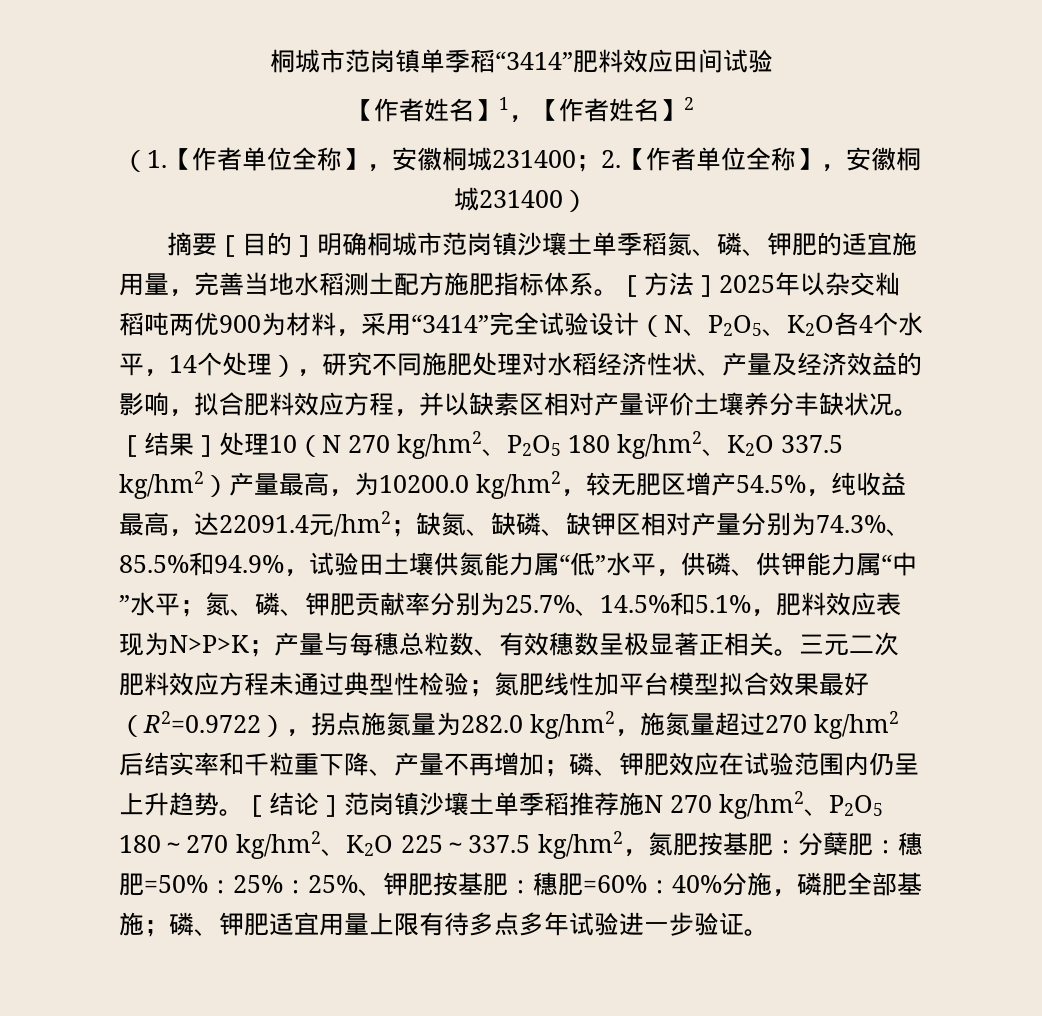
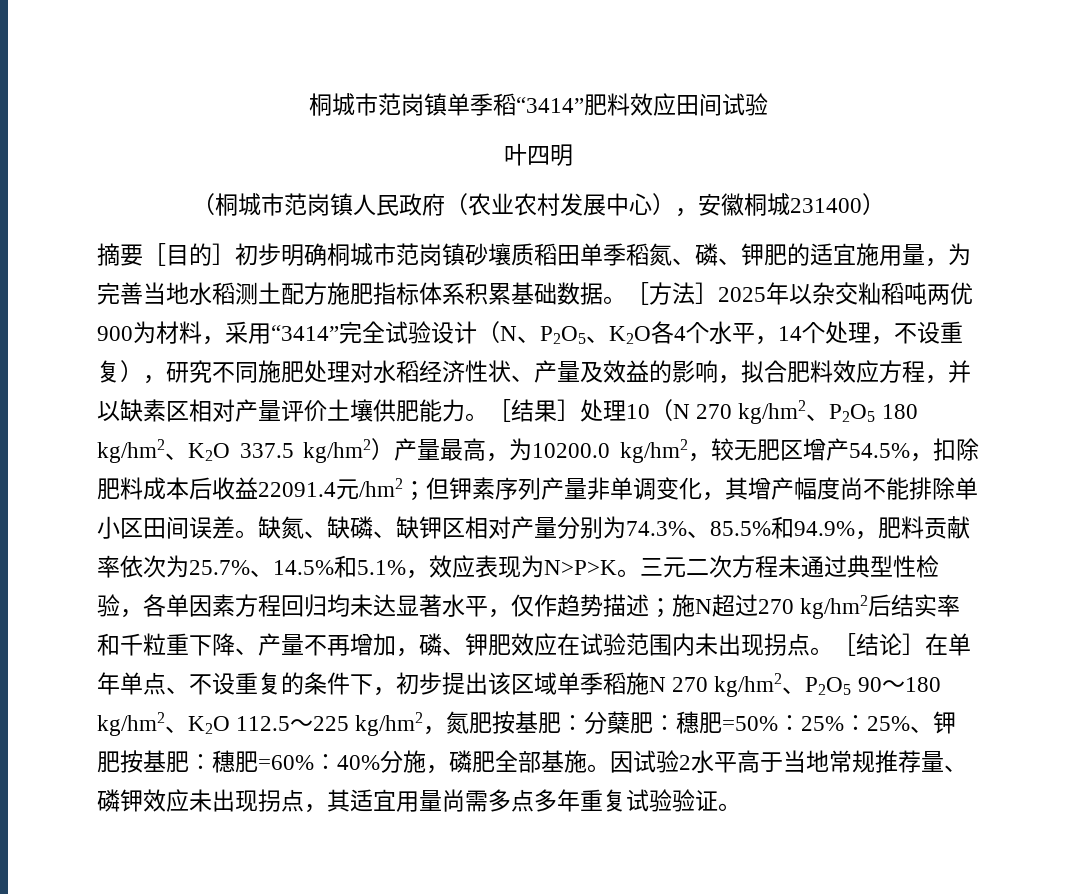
- 【作者姓名】1，【作者姓名】2
- （1.【作者单位全称】，安徽桐城231400；2.【作者单位全称】，安徽桐城231400）
+ 叶四明
+ （桐城市范岗镇人民政府（农业农村发展中心），安徽桐城231400）
- 摘要［目的］明确桐城市范岗镇沙壤土单季稻氮、磷、钾肥的适宜施用量，完善当地水稻测土配方施肥指标体系。
+ 摘要［目的］初步明确桐城市范岗镇砂壤质稻田单季稻氮、磷、钾肥的适宜施用量，为完善当地水稻测土配方施肥指标体系积累基础数据。
- ［方法］2025年以杂交籼稻吨两优900为材料，采用“3414”完全试验设计（N、P2O5、K2O各4个水平，14个处理），研究不同施肥处理对水稻经济性状、产量及经济效益的影响，拟合肥料效应方程，并以缺素区相对产量评价土壤养分丰缺状况。
+ ［方法］2025年以杂交籼稻吨两优900为材料，采用“3414”完全试验设计（N、P2O5、K2O各4个水平，14个处理，不设重复），研究不同施肥处理对水稻经济性状、产量及效益的影响，拟合肥料效应方程，并以缺素区相对产量评价土壤供肥能力。
- ［结果］处理10（N 270 kg/hm2、P2O5 180 kg/hm2、K2O 337.5 kg/hm2）产量最高，为10200.0 kg/hm2，较无肥区增产54.5%，纯收益最高，达22091.4元/hm2；缺氮、缺磷、缺钾区相对产量分别为74.3%、85.5%和94.9%，试验田土壤供氮能力属“低”水平，供磷、供钾能力属“中”水平；氮、磷、钾肥贡献率分别为25.7%、14.5%和5.1%，肥料效应表现为N>P>K；产量与每穗总粒数、有效穗数呈极显著正相关。
+ ［结果］处理10（N 270 kg/hm2、P2O5 180 kg/hm2、K2O 337.5 kg/hm2）产量最高，为10200.0 kg/hm2，较无肥区增产54.5%，扣除肥料成本后收益22091.4元/hm2；但钾素序列产量非单调变化，其增产幅度尚不能排除单小区田间误差。缺氮、缺磷、缺钾区相对产量分别为74.3%、85.5%和94.9%，肥料贡献率依次为25.7%、14.5%和5.1%，效应表现为N>P>K。
- 三元二次肥料效应方程未通过典型性检验；氮肥线性加平台模型拟合效果最好（R2=0.9722），拐点施氮量为282.0 kg/hm2，施氮量超过270 kg/hm2后结实率和千粒重下降、产量不再增加；磷、钾肥效应在试验范围内仍呈上升趋势。［结论］范岗镇沙壤土单季稻推荐施N 270 kg/hm2、P2O5 180～270 kg/hm2、K2O 225～337.5 kg/hm2，氮肥按基肥∶分蘖肥∶穗肥=50%∶25%∶25%、钾肥按基肥∶穗肥=60%∶40%分施，磷肥全部基施；磷、钾肥适宜用量上限有待多点多年试验进一步验证。
+ 三元二次方程未通过典型性检验，各单因素方程回归均未达显著水平，仅作趋势描述；施N超过270 kg/hm2后结实率和千粒重下降、产量不再增加，磷、钾肥效应在试验范围内未出现拐点。［结论］在单年单点、不设重复的条件下，初步提出该区域单季稻施N 270 kg/hm2、P2O5 90～180 kg/hm2、K2O 112.5～225 kg/hm2，氮肥按基肥∶分蘖肥∶穗肥=50%∶25%∶25%、钾肥按基肥∶穗肥=60%∶40%分施，磷肥全部基施。因试验2水平高于当地常规推荐量、磷钾效应未出现拐点，其适宜用量尚需多点多年重复试验验证。

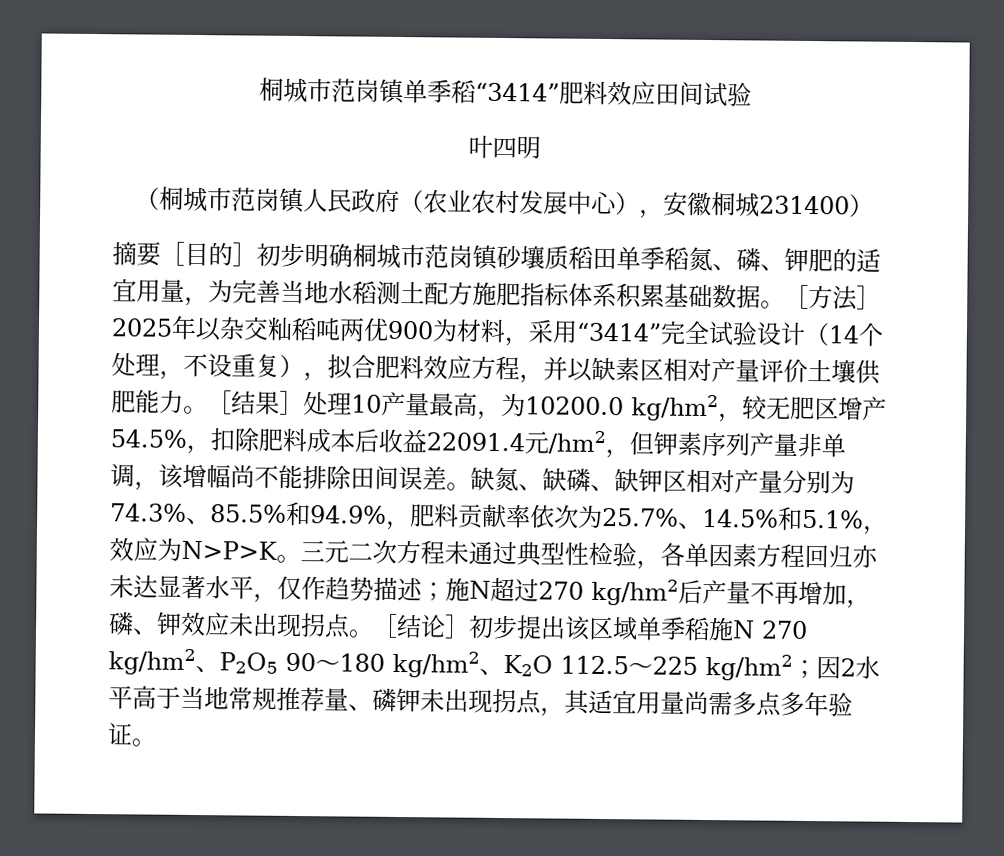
- 摘要［目的］初步明确桐城市范岗镇砂壤质稻田单季稻氮、磷、钾肥的适宜施用量，为完善当地水稻测土配方施肥指标体系积累基础数据。
+ 摘要［目的］初步明确桐城市范岗镇砂壤质稻田单季稻氮、磷、钾肥的适宜用量，为完善当地水稻测土配方施肥指标体系积累基础数据。
- ［方法］2025年以杂交籼稻吨两优900为材料，采用“3414”完全试验设计（N、P2O5、K2O各4个水平，14个处理，不设重复），研究不同施肥处理对水稻经济性状、产量及效益的影响，拟合肥料效应方程，并以缺素区相对产量评价土壤供肥能力。
+ ［方法］2025年以杂交籼稻吨两优900为材料，采用“3414”完全试验设计（14个处理，不设重复），拟合肥料效应方程，并以缺素区相对产量评价土壤供肥能力。
- ［结果］处理10（N 270 kg/hm2、P2O5 180 kg/hm2、K2O 337.5 kg/hm2）产量最高，为10200.0 kg/hm2，较无肥区增产54.5%，扣除肥料成本后收益22091.4元/hm2；但钾素序列产量非单调变化，其增产幅度尚不能排除单小区田间误差。
+ ［结果］处理10产量最高，为10200.0 kg/hm2，较无肥区增产54.5%，扣除肥料成本后收益22091.4元/hm2，但钾素序列产量非单调，该增幅尚不能排除田间误差。
- 缺氮、缺磷、缺钾区相对产量分别为74.3%、85.5%和94.9%，肥料贡献率依次为25.7%、14.5%和5.1%，效应表现为N>P>K。
+ 缺氮、缺磷、缺钾区相对产量分别为74.3%、85.5%和94.9%，肥料贡献率依次为25.7%、14.5%和5.1%，效应为N>P>K。
- 三元二次方程未通过典型性检验，各单因素方程回归均未达显著水平，仅作趋势描述；施N超过270 kg/hm2后结实率和千粒重下降、产量不再增加，磷、钾肥效应在试验范围内未出现拐点。
+ 三元二次方程未通过典型性检验，各单因素方程回归亦未达显著水平，仅作趋势描述；施N超过270 kg/hm2后产量不再增加，磷、钾效应未出现拐点。
- ［结论］在单年单点、不设重复的条件下，初步提出该区域单季稻施N 270 kg/hm2、P2O5 90～180 kg/hm2、K2O 112.5～225 kg/hm2，氮肥按基肥∶分蘖肥∶穗肥=50%∶25%∶25%、钾肥按基肥∶穗肥=60%∶40%分施，磷肥全部基施。因试验2水平高于当地常规推荐量、磷钾效应未出现拐点，其适宜用量尚需多点多年重复试验验证。
+ ［结论］初步提出该区域单季稻施N 270 kg/hm2、P2O5 90～180 kg/hm2、K2O 112.5～225 kg/hm2；因2水平高于当地常规推荐量、磷钾未出现拐点，其适宜用量尚需多点多年验证。

